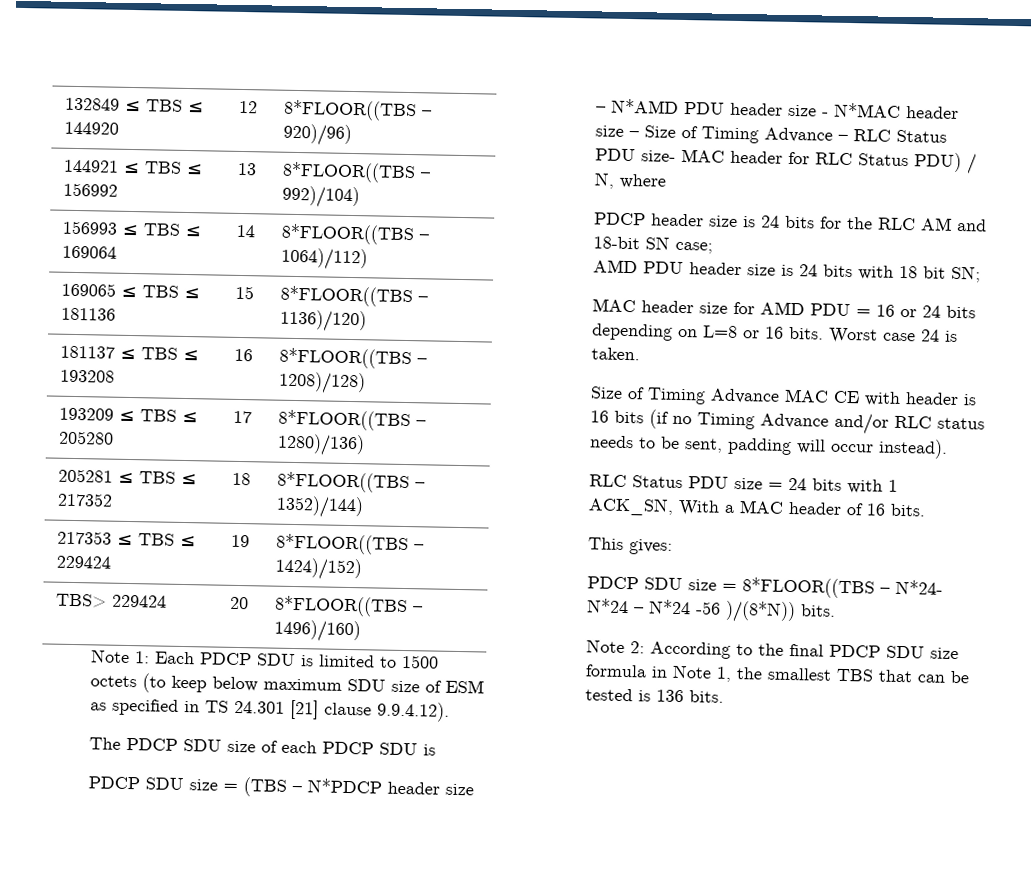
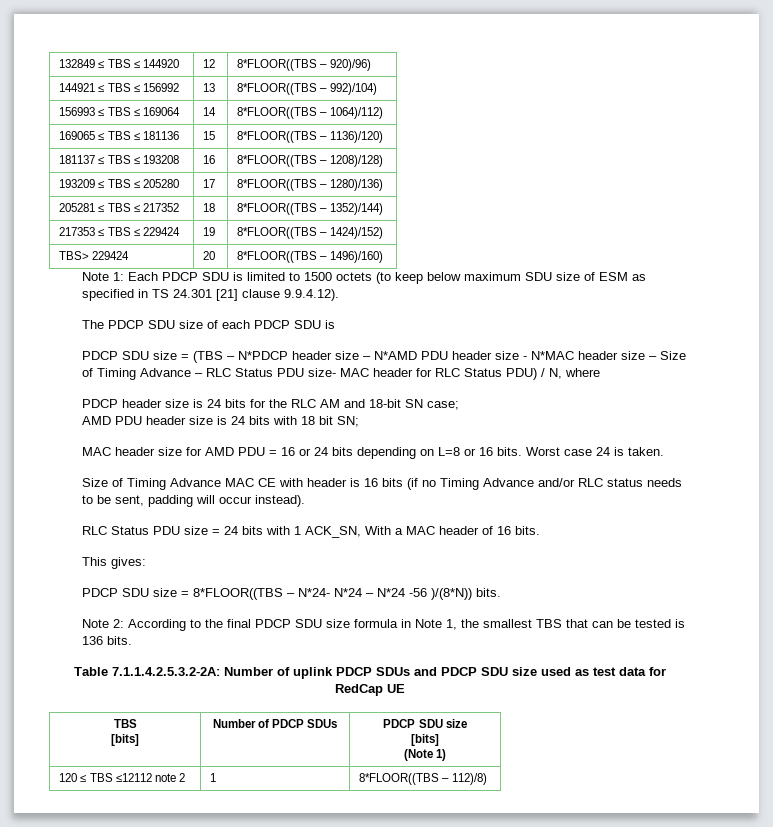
+ Table 7.1.1.4.2.5.3.2-2A: Number of uplink PDCP SDUs and PDCP SDU size used as test data for RedCap UE
+ TBS
+ [bits] | Number of PDCP SDUs | PDCP SDU size
+ [bits]
+ (Note 1)
+ 120 ≤ TBS ≤12112 note 2 | 1 | 8*FLOOR((TBS – 112)/8)

